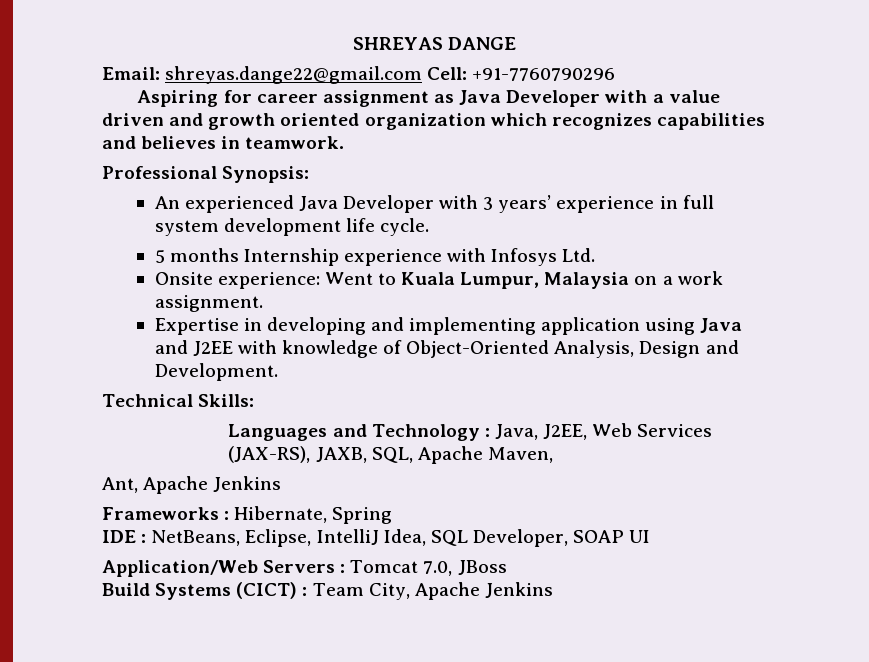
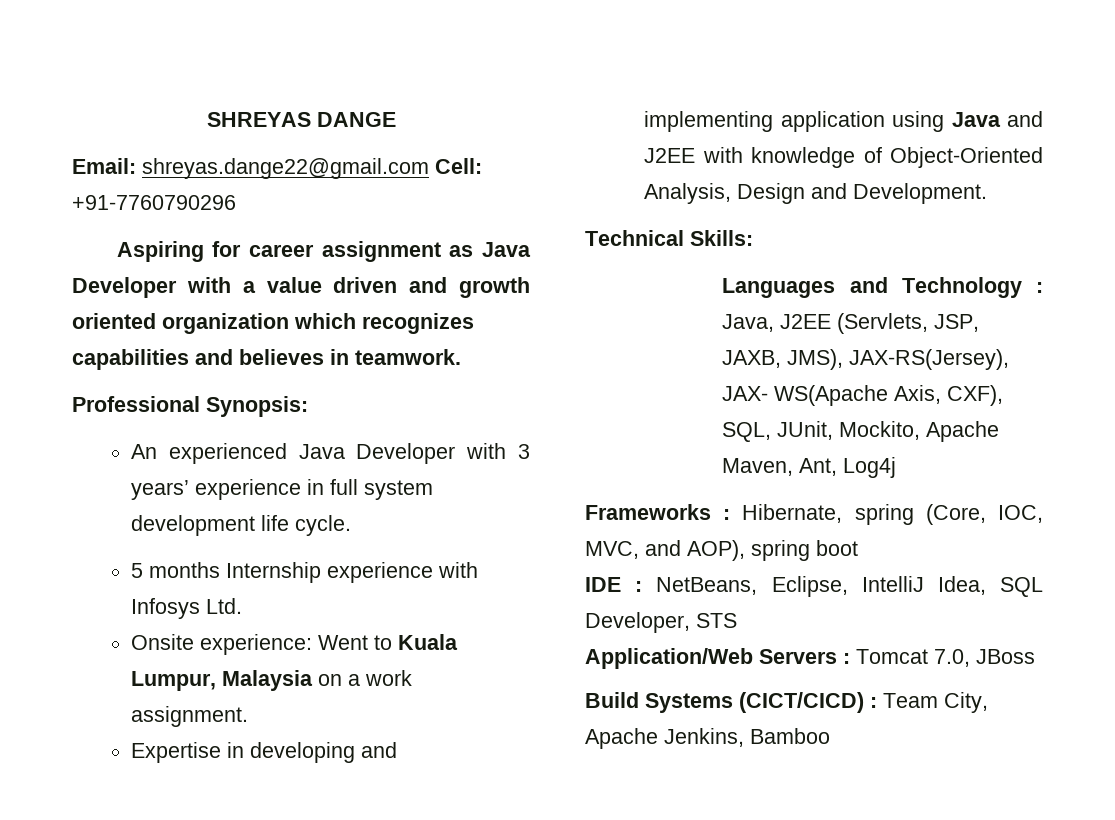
- Languages and Technology : Java, J2EE, Web Services (JAX-RS), JAXB, SQL, Apache Maven,
- Ant, Apache Jenkins
+ Languages and Technology : Java, J2EE (Servlets, JSP, JAXB, JMS), JAX-RS(Jersey), JAX- WS(Apache Axis, CXF), SQL, JUnit, Mockito, Apache Maven, Ant, Log4j
- Frameworks : Hibernate, Spring
+ Frameworks : Hibernate, spring (Core, IOC, MVC, and AOP), spring boot
- IDE : NetBeans, Eclipse, IntelliJ Idea, SQL Developer, SOAP UI
+ IDE : NetBeans, Eclipse, IntelliJ Idea, SQL Developer, STS
- Build Systems (CICT) : Team City, Apache Jenkins
+ Build Systems (CICT/CICD) : Team City, Apache Jenkins, Bamboo

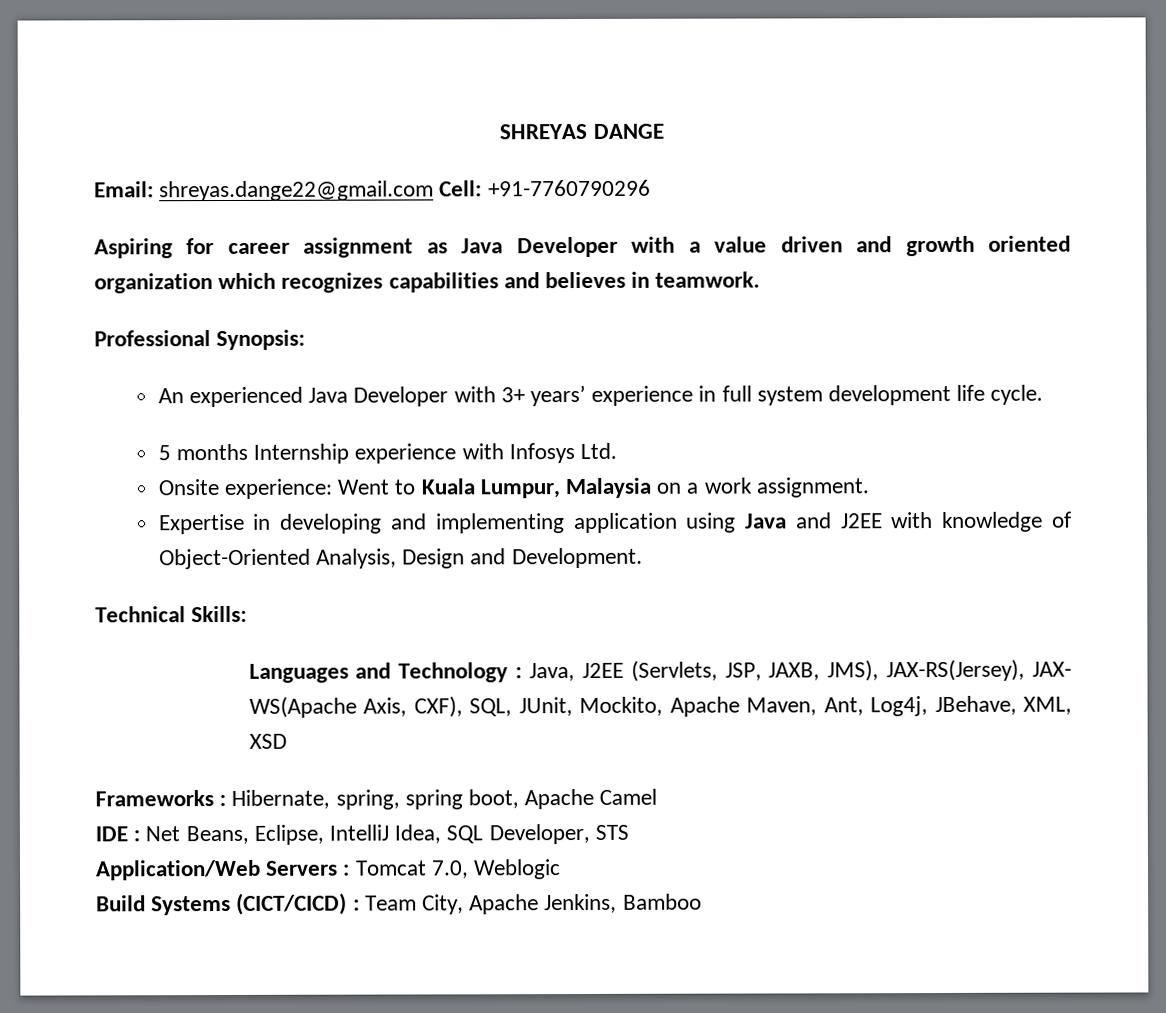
- An experienced Java Developer with 3 years’ experience in full system development life cycle.
+ An experienced Java Developer with 3+ years’ experience in full system development life cycle.
- Languages and Technology : Java, J2EE (Servlets, JSP, JAXB, JMS), JAX-RS(Jersey), JAX- WS(Apache Axis, CXF), SQL, JUnit, Mockito, Apache Maven, Ant, Log4j
+ Languages and Technology : Java, J2EE (Servlets, JSP, JAXB, JMS), JAX-RS(Jersey), JAX- WS(Apache Axis, CXF), SQL, JUnit, Mockito, Apache Maven, Ant, Log4j, JBehave, XML, XSD
- Frameworks : Hibernate, spring (Core, IOC, MVC, and AOP), spring boot
+ Frameworks : Hibernate, spring, spring boot, Apache Camel
- IDE : NetBeans, Eclipse, IntelliJ Idea, SQL Developer, STS
+ IDE : Net Beans, Eclipse, IntelliJ Idea, SQL Developer, STS
- Application/Web Servers : Tomcat 7.0, JBoss
+ Application/Web Servers : Tomcat 7.0, Weblogic

